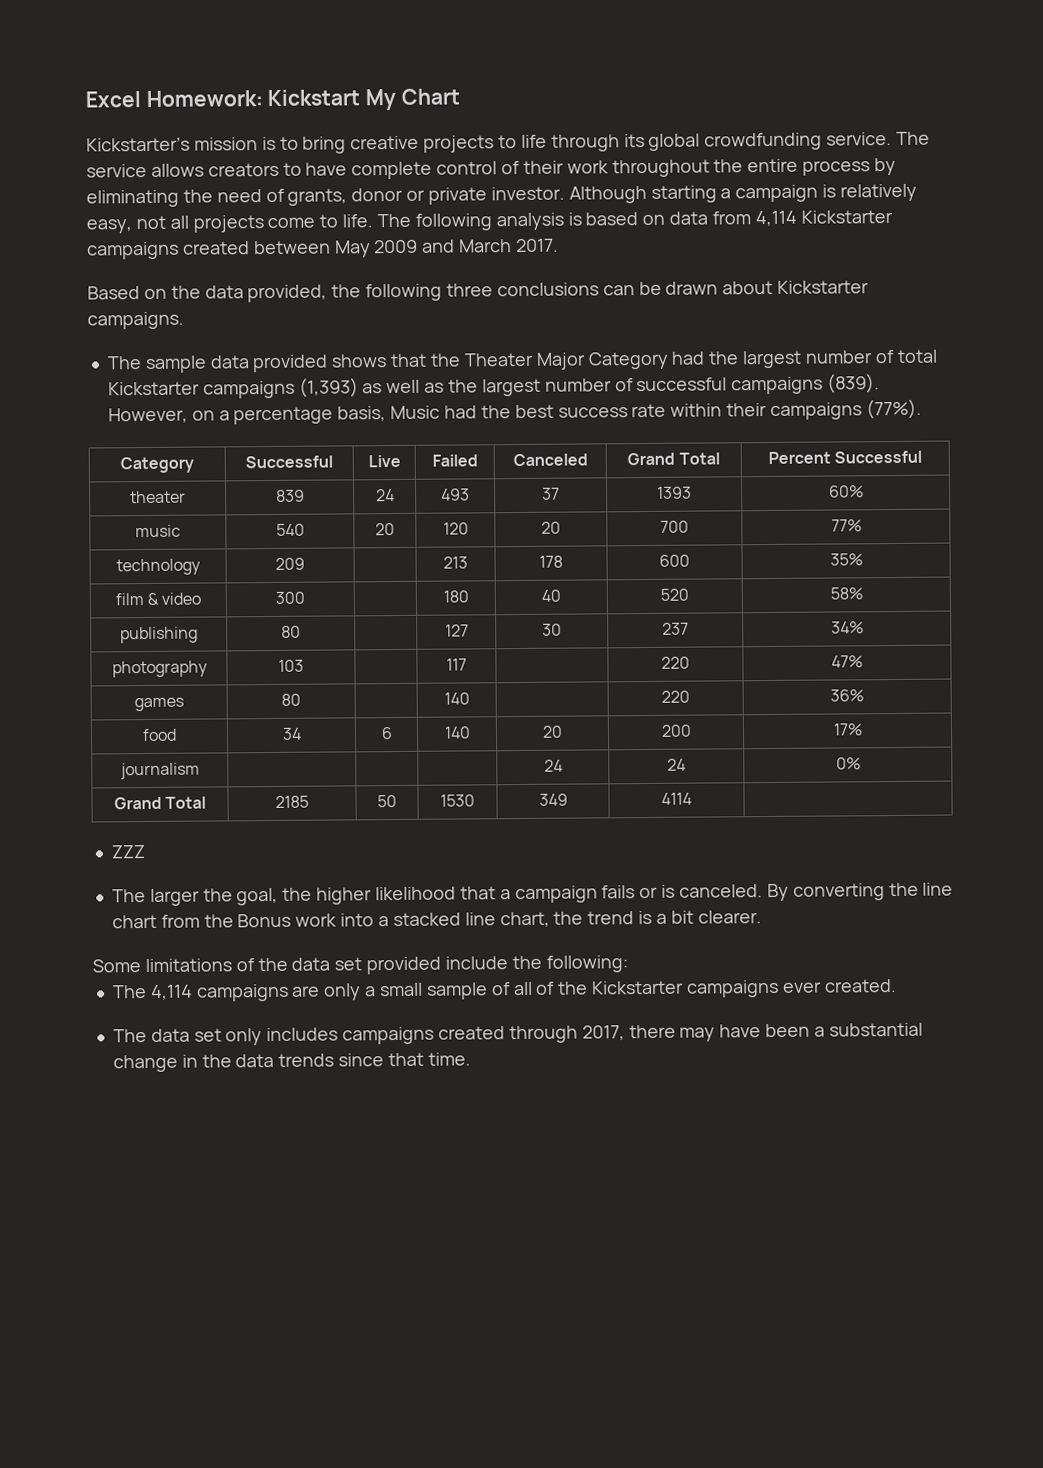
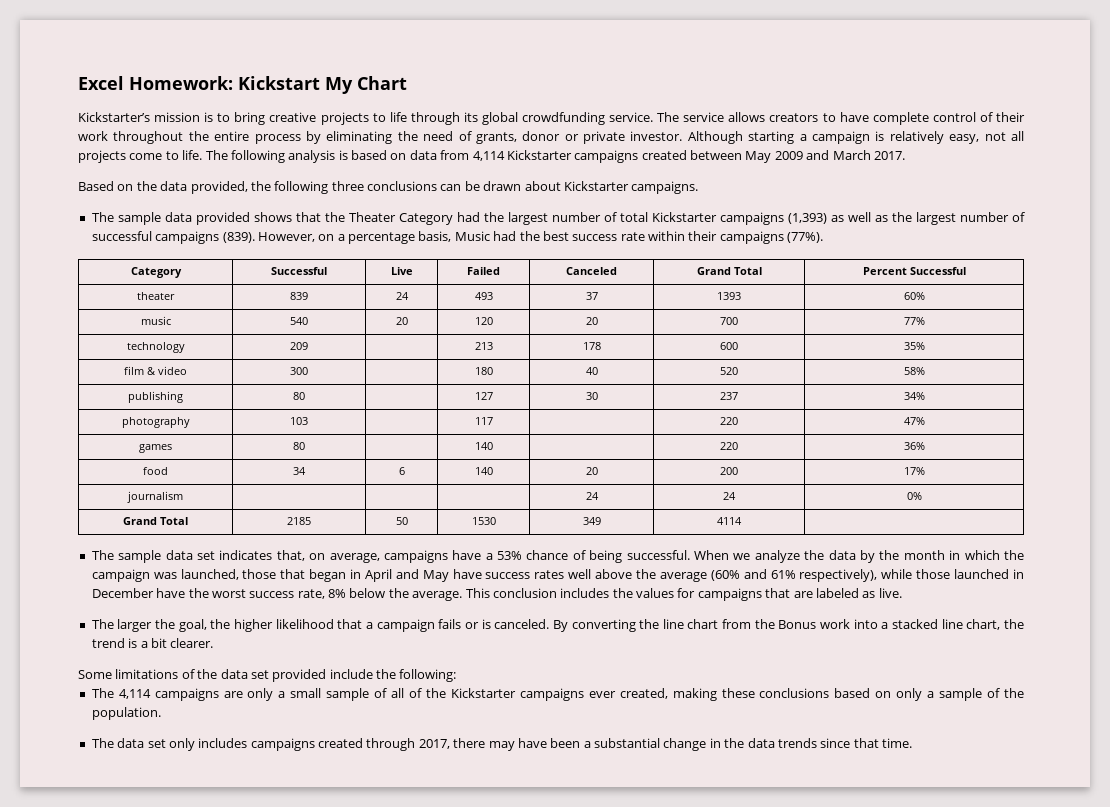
- The sample data provided shows that the Theater Major Category had the largest number of total Kickstarter campaigns (1,393) as well as the largest number of successful campaigns (839).
+ The sample data provided shows that the Theater Category had the largest number of total Kickstarter campaigns (1,393) as well as the largest number of successful campaigns (839).
- ZZZ
+ The sample data set indicates that, on average, campaigns have a 53% chance of being successful. When we analyze the data by the month in which the campaign was launched, those that began in April and May have success rates well above the average (60% and 61% respectively), while those launched in December have the worst success rate, 8% below the average. This conclusion includes the values for campaigns that are labeled as live.
- The 4,114 campaigns are only a small sample of all of the Kickstarter campaigns ever created.
+ The 4,114 campaigns are only a small sample of all of the Kickstarter campaigns ever created, making these conclusions based on only a sample of the population.

